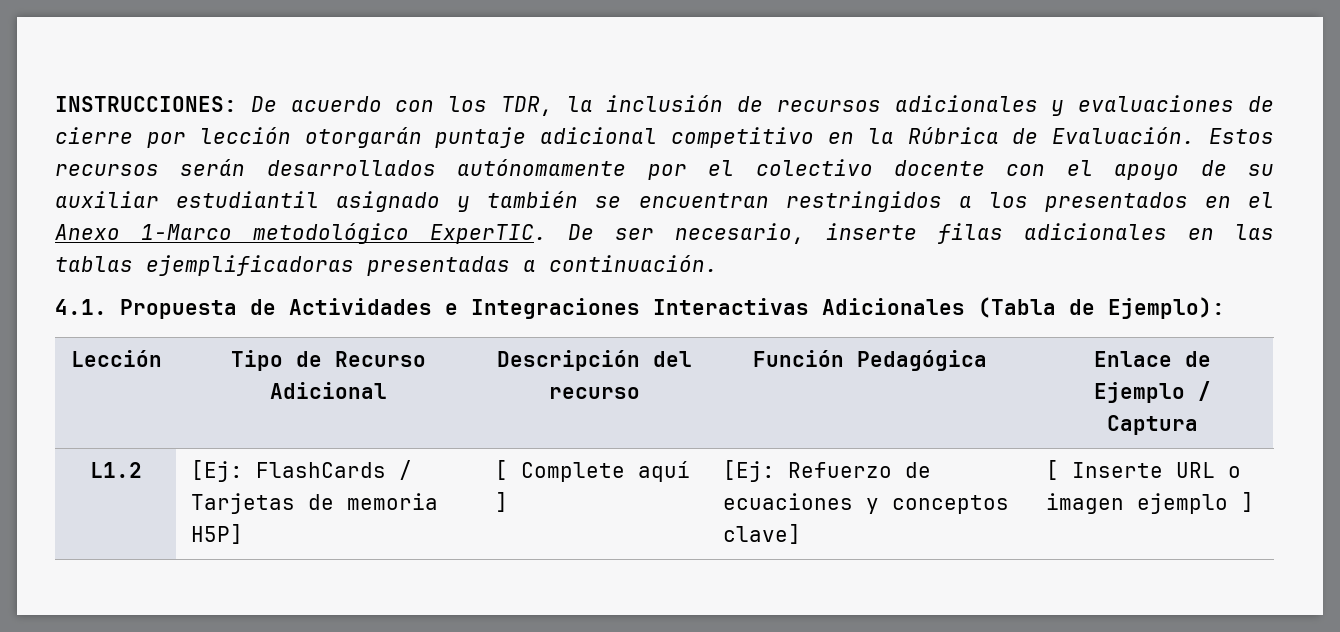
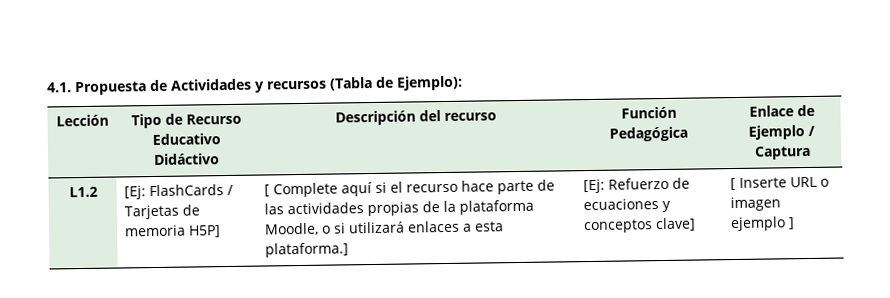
- INSTRUCCIONES: De acuerdo con los TDR, la inclusión de recursos adicionales y evaluaciones de cierre por lección otorgarán puntaje adicional competitivo en la Rúbrica de Evaluación. Estos recursos serán desarrollados autónomamente por el colectivo docente con el apoyo de su auxiliar estudiantil asignado y también se encuentran restringidos a los presentados en el Anexo 1-Marco metodológico ExperTIC. De ser necesario, inserte filas adicionales en las tablas ejemplificadoras presentadas a continuación.
- 4.1. Propuesta de Actividades e Integraciones Interactivas Adicionales (Tabla de Ejemplo):
+ 4.1. Propuesta de Actividades y recursos (Tabla de Ejemplo):
- Lección | Tipo de Recurso Adicional | Descripción del recurso | Función Pedagógica | Enlace de Ejemplo / Captura
+ Lección | Tipo de Recurso Educativo Didáctivo | Descripción del recurso | Función Pedagógica | Enlace de Ejemplo / Captura
- [ Complete aquí ]
+ [ Complete aquí si el recurso hace parte de las actividades propias de la plataforma Moodle, o si utilizará enlaces a esta plataforma.]

